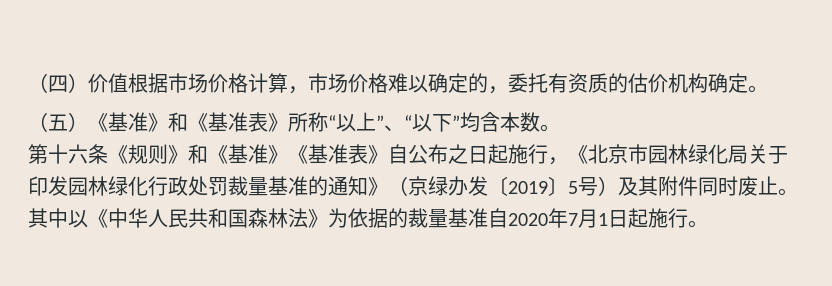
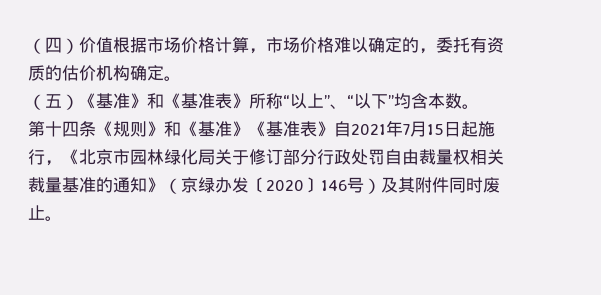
- 第十六条《规则》和《基准》《基准表》自公布之日起施行，《北京市园林绿化局关于印发园林绿化行政处罚裁量基准的通知》（京绿办发〔2019〕5号）及其附件同时废止。其中以《中华人民共和国森林法》为依据的裁量基准自2020年7月1日起施行。
+ 第十四条《规则》和《基准》《基准表》自2021年7月15日起施行，《北京市园林绿化局关于修订部分行政处罚自由裁量权相关裁量基准的通知》（京绿办发〔2020〕146号）及其附件同时废止。

